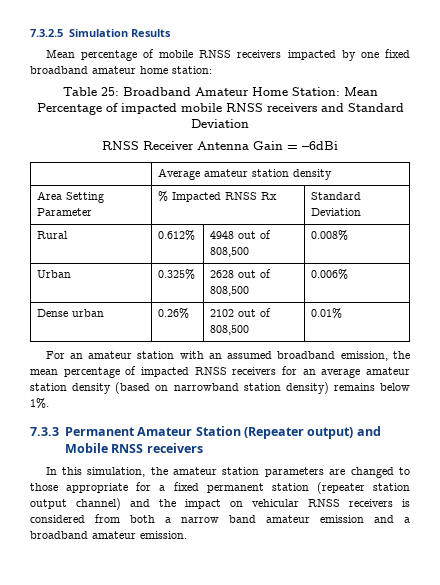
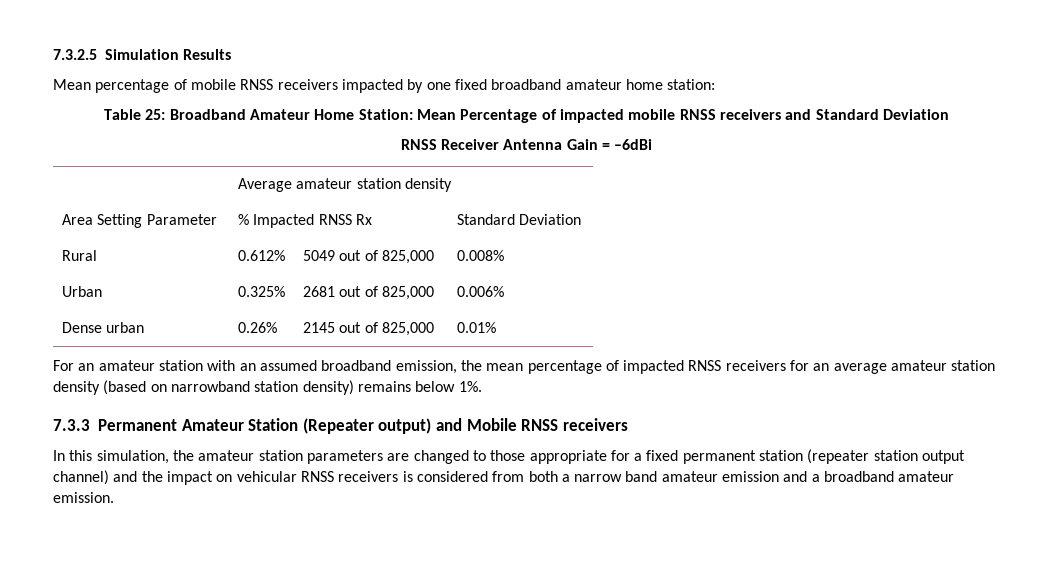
- Rural | 0.612% | 4948 out of 808,500 | 0.008%
+ Rural | 0.612% | 5049 out of 825,000 | 0.008%
- Urban | 0.325% | 2628 out of 808,500 | 0.006%
+ Urban | 0.325% | 2681 out of 825,000 | 0.006%
- Dense urban | 0.26% | 2102 out of 808,500 | 0.01%
+ Dense urban | 0.26% | 2145 out of 825,000 | 0.01%

